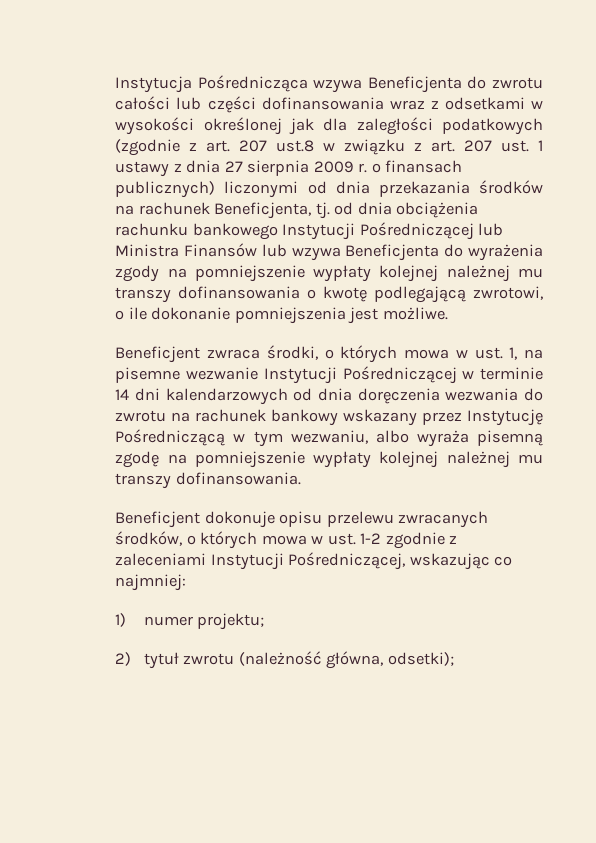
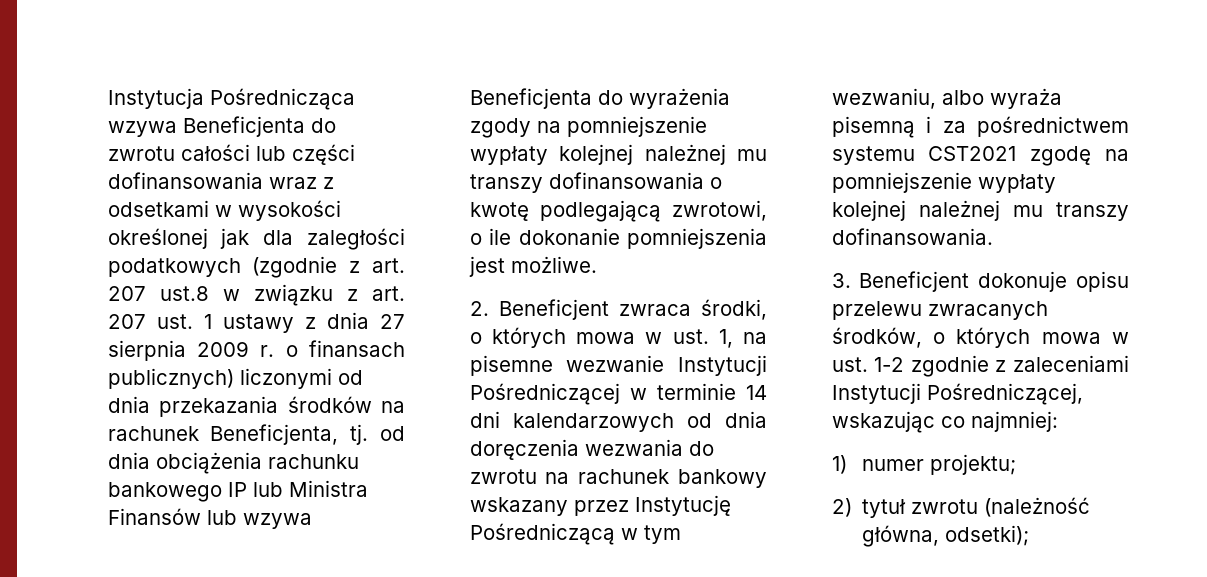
- Instytucja Pośrednicząca wzywa Beneficjenta do zwrotu całości lub części dofinansowania wraz z odsetkami w wysokości określonej jak dla zaległości podatkowych (zgodnie z art. 207 ust.8 w związku z art. 207 ust. 1 ustawy z dnia 27 sierpnia 2009 r. o finansach publicznych) liczonymi od dnia przekazania środków na rachunek Beneficjenta, tj. od dnia obciążenia rachunku bankowego Instytucji Pośredniczącej lub Ministra Finansów lub wzywa Beneficjenta do wyrażenia zgody na pomniejszenie wypłaty kolejnej należnej mu transzy dofinansowania o kwotę podlegającą zwrotowi, o ile dokonanie pomniejszenia jest możliwe.
+ Instytucja Pośrednicząca wzywa Beneficjenta do zwrotu całości lub części dofinansowania wraz z odsetkami w wysokości określonej jak dla zaległości podatkowych (zgodnie z art. 207 ust.8 w związku z art. 207 ust. 1 ustawy z dnia 27 sierpnia 2009 r. o finansach publicznych) liczonymi od dnia przekazania środków na rachunek Beneficjenta, tj. od dnia obciążenia rachunku bankowego IP lub Ministra Finansów lub wzywa Beneficjenta do wyrażenia zgody na pomniejszenie wypłaty kolejnej należnej mu transzy dofinansowania o kwotę podlegającą zwrotowi, o ile dokonanie pomniejszenia jest możliwe.
- Beneficjent zwraca środki, o których mowa w ust. 1, na pisemne wezwanie Instytucji Pośredniczącej w terminie 14 dni kalendarzowych od dnia doręczenia wezwania do zwrotu na rachunek bankowy wskazany przez Instytucję Pośredniczącą w tym wezwaniu, albo wyraża pisemną zgodę na pomniejszenie wypłaty kolejnej należnej mu transzy dofinansowania.
+ 2. Beneficjent zwraca środki, o których mowa w ust. 1, na pisemne wezwanie Instytucji Pośredniczącej w terminie 14 dni kalendarzowych od dnia doręczenia wezwania do zwrotu na rachunek bankowy wskazany przez Instytucję Pośredniczącą w tym wezwaniu, albo wyraża pisemną i za pośrednictwem systemu CST2021 zgodę na pomniejszenie wypłaty kolejnej należnej mu transzy dofinansowania.
- Beneficjent dokonuje opisu przelewu zwracanych środków, o których mowa w ust. 1-2 zgodnie z zaleceniami Instytucji Pośredniczącej, wskazując co najmniej:
+ 3. Beneficjent dokonuje opisu przelewu zwracanych środków, o których mowa w ust. 1-2 zgodnie z zaleceniami Instytucji Pośredniczącej, wskazując co najmniej:

